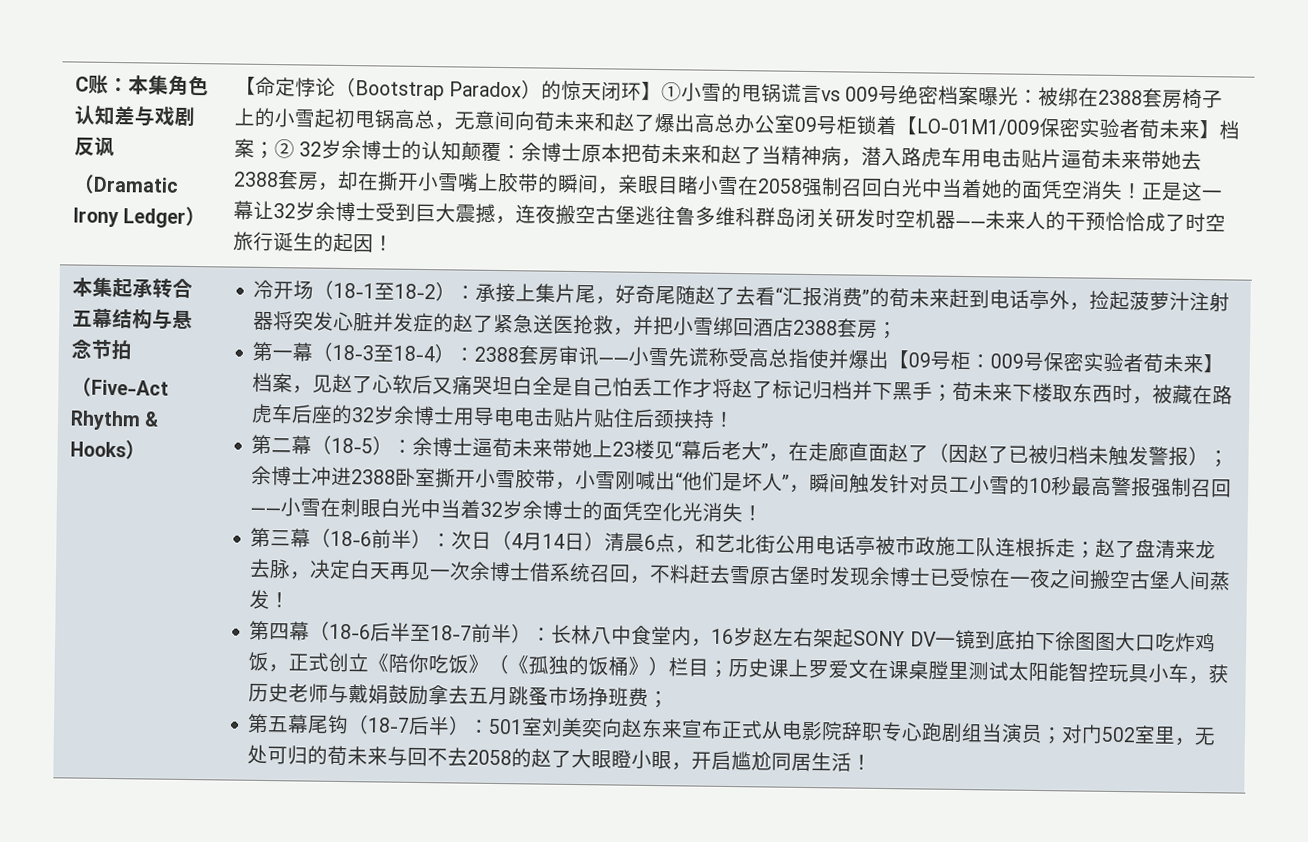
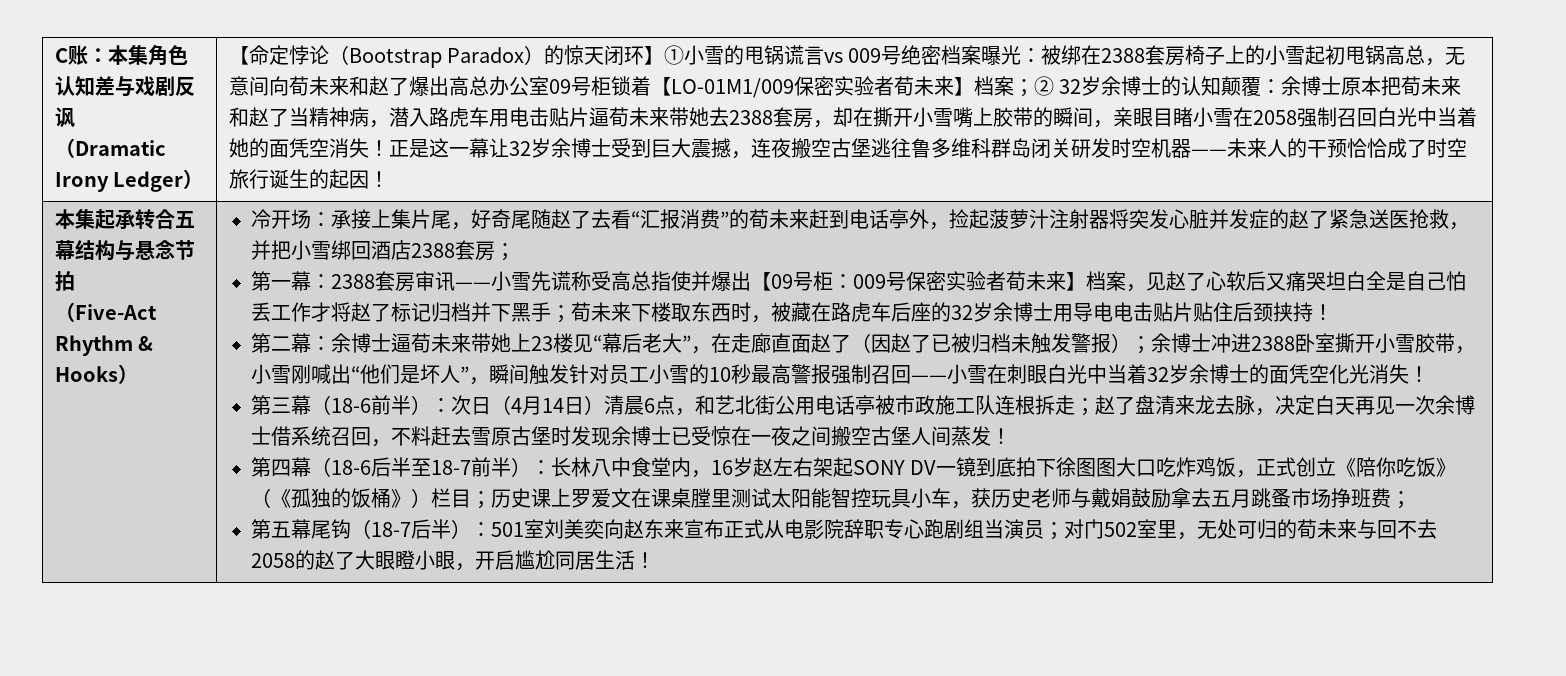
- 冷开场（18-1至18-2）：承接上集片尾，好奇尾随赵了去看“汇报消费”的荀未来赶到电话亭外，捡起菠萝汁注射器将突发心脏并发症的赵了紧急送医抢救，并把小雪绑回酒店2388套房；
+ 冷开场：承接上集片尾，好奇尾随赵了去看“汇报消费”的荀未来赶到电话亭外，捡起菠萝汁注射器将突发心脏并发症的赵了紧急送医抢救，并把小雪绑回酒店2388套房；
- 第一幕（18-3至18-4）：2388套房审讯——小雪先谎称受高总指使并爆出【09号柜：009号保密实验者荀未来】档案，见赵了心软后又痛哭坦白全是自己怕丢工作才将赵了标记归档并下黑手；荀未来下楼取东西时，被藏在路虎车后座的32岁余博士用导电电击贴片贴住后颈挟持！
+ 第一幕：2388套房审讯——小雪先谎称受高总指使并爆出【09号柜：009号保密实验者荀未来】档案，见赵了心软后又痛哭坦白全是自己怕丢工作才将赵了标记归档并下黑手；荀未来下楼取东西时，被藏在路虎车后座的32岁余博士用导电电击贴片贴住后颈挟持！
- 第二幕（18-5）：
+ 第二幕：

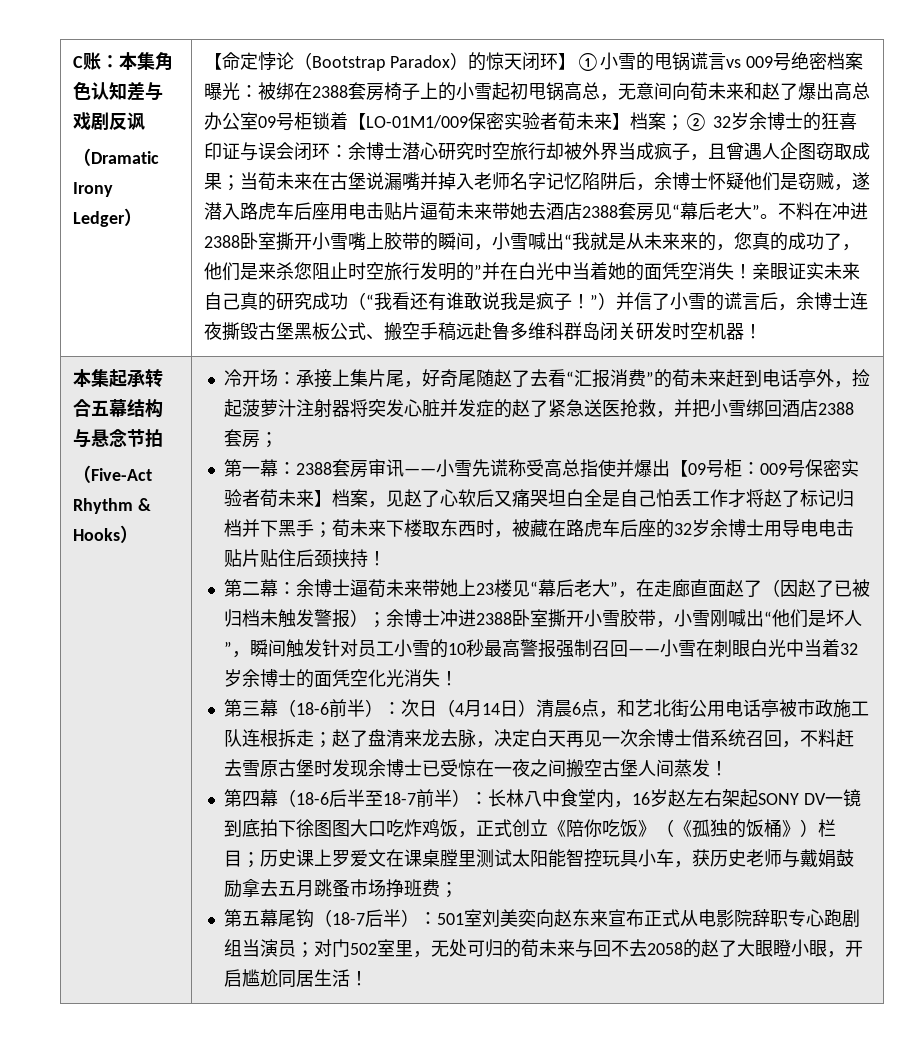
- ② 32岁余博士的认知颠覆：余博士原本把荀未来和赵了当精神病，潜入路虎车用电击贴片逼荀未来带她去2388套房，却在撕开小雪嘴上胶带的瞬间，亲眼目睹小雪在2058强制召回白光中当着她的面凭空消失！
+ ② 32岁余博士的狂喜印证与误会闭环：余博士潜心研究时空旅行却被外界当成疯子，且曾遇人企图窃取成果；当荀未来在古堡说漏嘴并掉入老师名字记忆陷阱后，余博士怀疑他们是窃贼，遂潜入路虎车后座用电击贴片逼荀未来带她去酒店2388套房见“幕后老大”。不料在冲进2388卧室撕开小雪嘴上胶带的瞬间，小雪喊出“我就是从未来来的，您真的成功了，他们是来杀您阻止时空旅行发明的”并在白光中当着她的面凭空消失！
- 正是这一幕让32岁余博士受到巨大震撼，连夜搬空古堡逃往鲁多维科群岛闭关研发时空机器——未来人的干预恰恰成了时空旅行诞生的起因！
+ 亲眼证实未来自己真的研究成功（“我看还有谁敢说我是疯子！”）并信了小雪的谎言后，余博士连夜撕毁古堡黑板公式、搬空手稿远赴鲁多维科群岛闭关研发时空机器！

